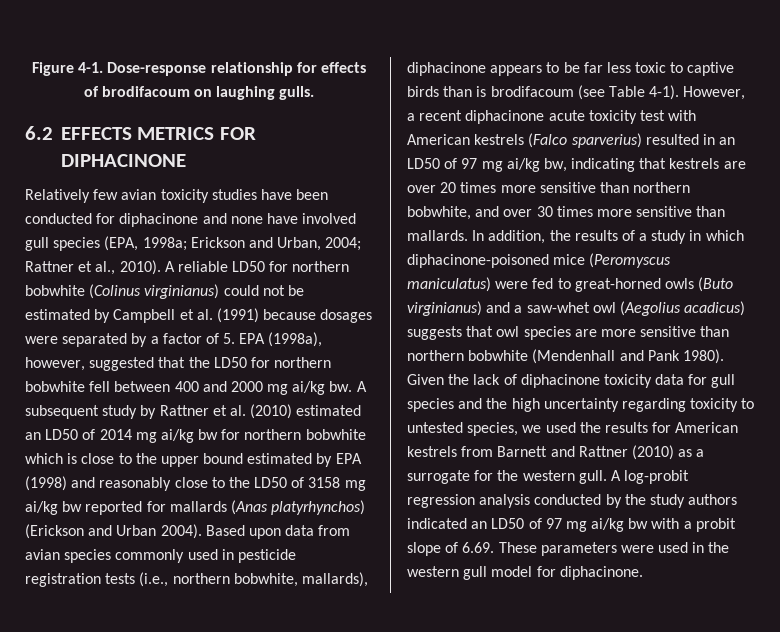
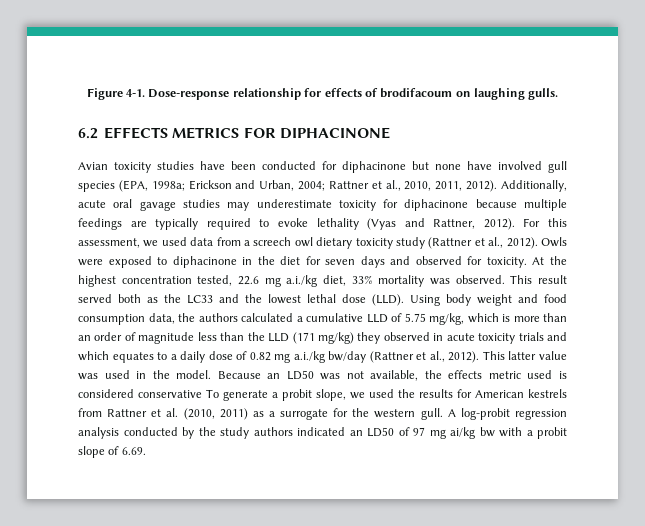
- Relatively few avian toxicity studies have been conducted for diphacinone and none have involved gull species (EPA, 1998a; Erickson and Urban, 2004; Rattner et al., 2010). A reliable LD50 for northern bobwhite (Colinus virginianus) could not be estimated by Campbell et al. (1991) because dosages were separated by a factor of 5. EPA (1998a), however, suggested that the LD50 for northern bobwhite fell between 400 and 2000 mg ai/kg bw. A subsequent study by Rattner et al. (2010) estimated an LD50 of 2014 mg ai/kg bw for northern bobwhite which is close to the upper bound estimated by EPA (1998) and reasonably close to the LD50 of 3158 mg ai/kg bw reported for mallards (Anas platyrhynchos) (Erickson and Urban 2004). Based upon data from avian species commonly used in pesticide registration tests (i.e., northern bobwhite, mallards), diphacinone appears to be far less toxic to captive birds than is brodifacoum (see Table 4-1). However, a recent diphacinone acute toxicity test with American kestrels (Falco sparverius) resulted in an LD50 of 97 mg ai/kg bw, indicating that kestrels are over 20 times more sensitive than northern bobwhite, and over 30 times more sensitive than mallards. In addition, the results of a study in which diphacinone-poisoned mice (Peromyscus maniculatus) were fed to great-horned owls (Buto virginianus) and a saw-whet owl (Aegolius acadicus) suggests that owl species are more sensitive than northern bobwhite (Mendenhall and Pank 1980). Given the lack of diphacinone toxicity data for gull species and the high uncertainty regarding toxicity to untested species, we used the results for American kestrels from Barnett and Rattner (2010) as a surrogate for the western gull.
+ Avian toxicity studies have been conducted for diphacinone but none have involved gull species (EPA, 1998a; Erickson and Urban, 2004; Rattner et al., 2010, 2011, 2012). Additionally, acute oral gavage studies may underestimate toxicity for diphacinone because multiple feedings are typically required to evoke lethality (Vyas and Rattner, 2012). For this assessment, we used data from a screech owl dietary toxicity study (Rattner et al., 2012). Owls were exposed to diphacinone in the diet for seven days and observed for toxicity. At the highest concentration tested, 22.6 mg a.i./kg diet, 33% mortality was observed. This result served both as the LC33 and the lowest lethal dose (LLD). Using body weight and food consumption data, the authors calculated a cumulative LLD of 5.75 mg/kg, which is more than an order of magnitude less than the LLD (171 mg/kg) they observed in acute toxicity trials and which equates to a daily dose of 0.82 mg a.i./kg bw/day (Rattner et al., 2012). This latter value was used in the model. Because an LD50 was not available, the effects metric used is considered conservative To generate a probit slope, we used the results for American kestrels from Rattner et al. (2010, 2011) as a surrogate for the western gull.
- A log-probit regression analysis conducted by the study authors indicated an LD50 of 97 mg ai/kg bw with a probit slope of 6.69. These parameters were used in the western gull model for diphacinone.
+ A log-probit regression analysis conducted by the study authors indicated an LD50 of 97 mg ai/kg bw with a probit slope of 6.69.

